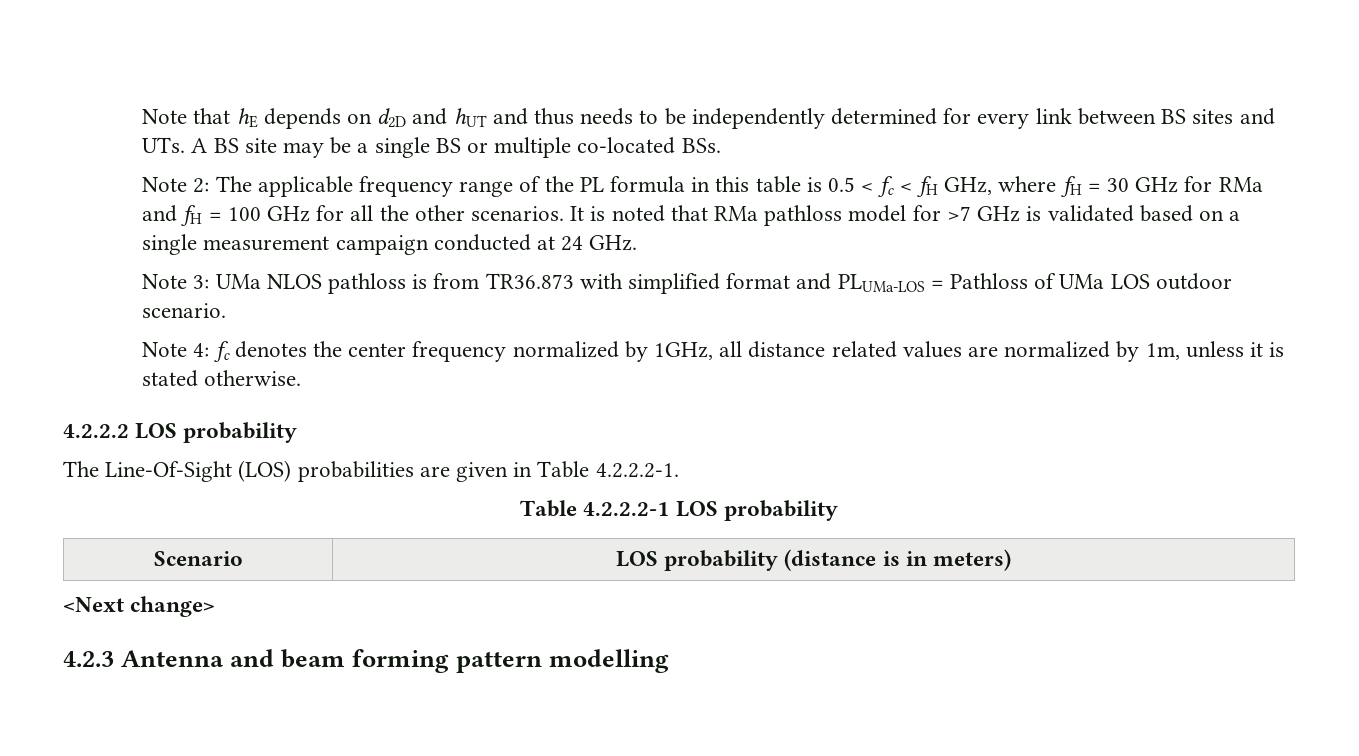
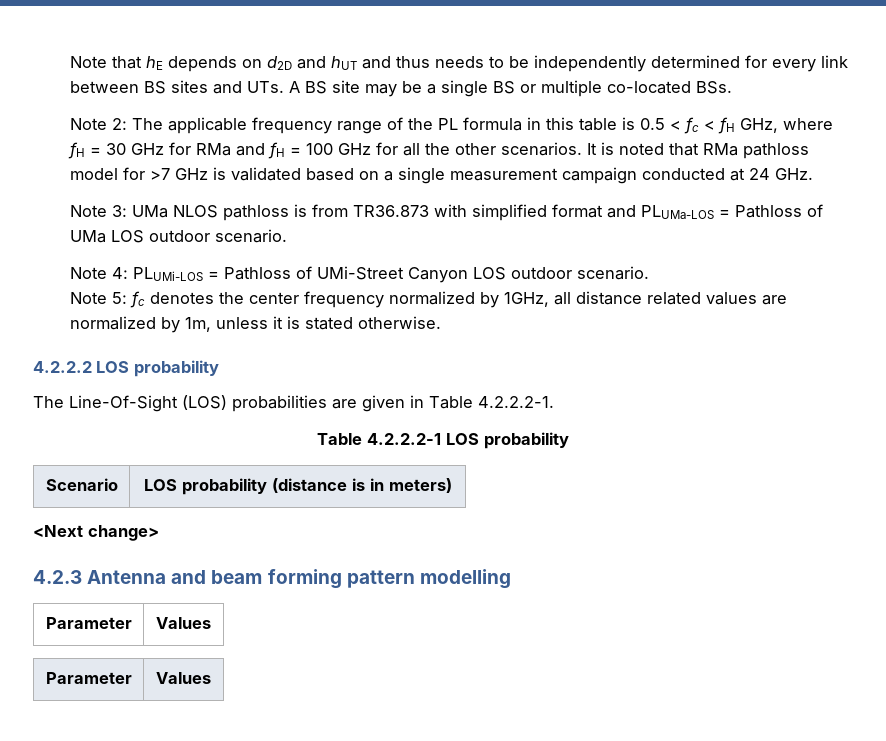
- Note 4: fc denotes the center frequency normalized by 1GHz, all distance related values are normalized by 1m, unless it is stated otherwise.
+ Note 4: PLUMi-LOS = Pathloss of UMi-Street Canyon LOS outdoor scenario.
+ Note 5: fc denotes the center frequency normalized by 1GHz, all distance related values are normalized by 1m, unless it is stated otherwise.
  4.2.3 Antenna and beam forming pattern modelling
+ Parameter | Values
+ Parameter | Values

